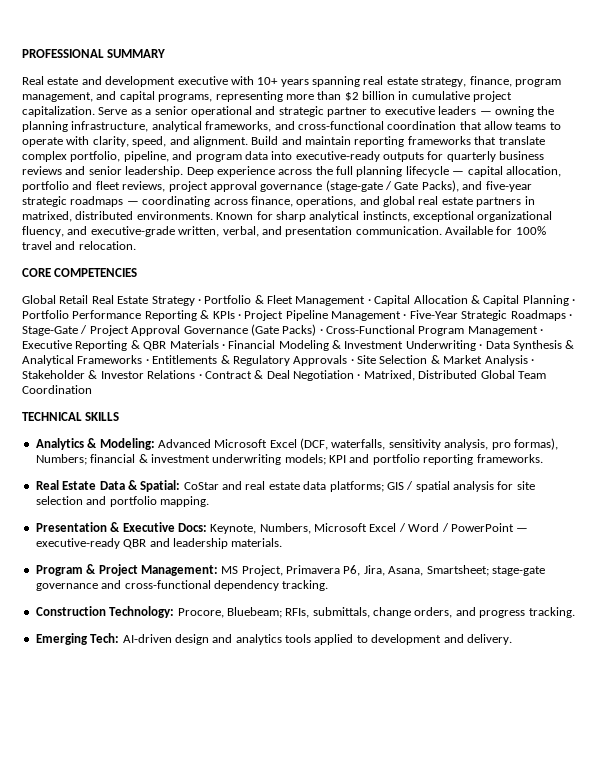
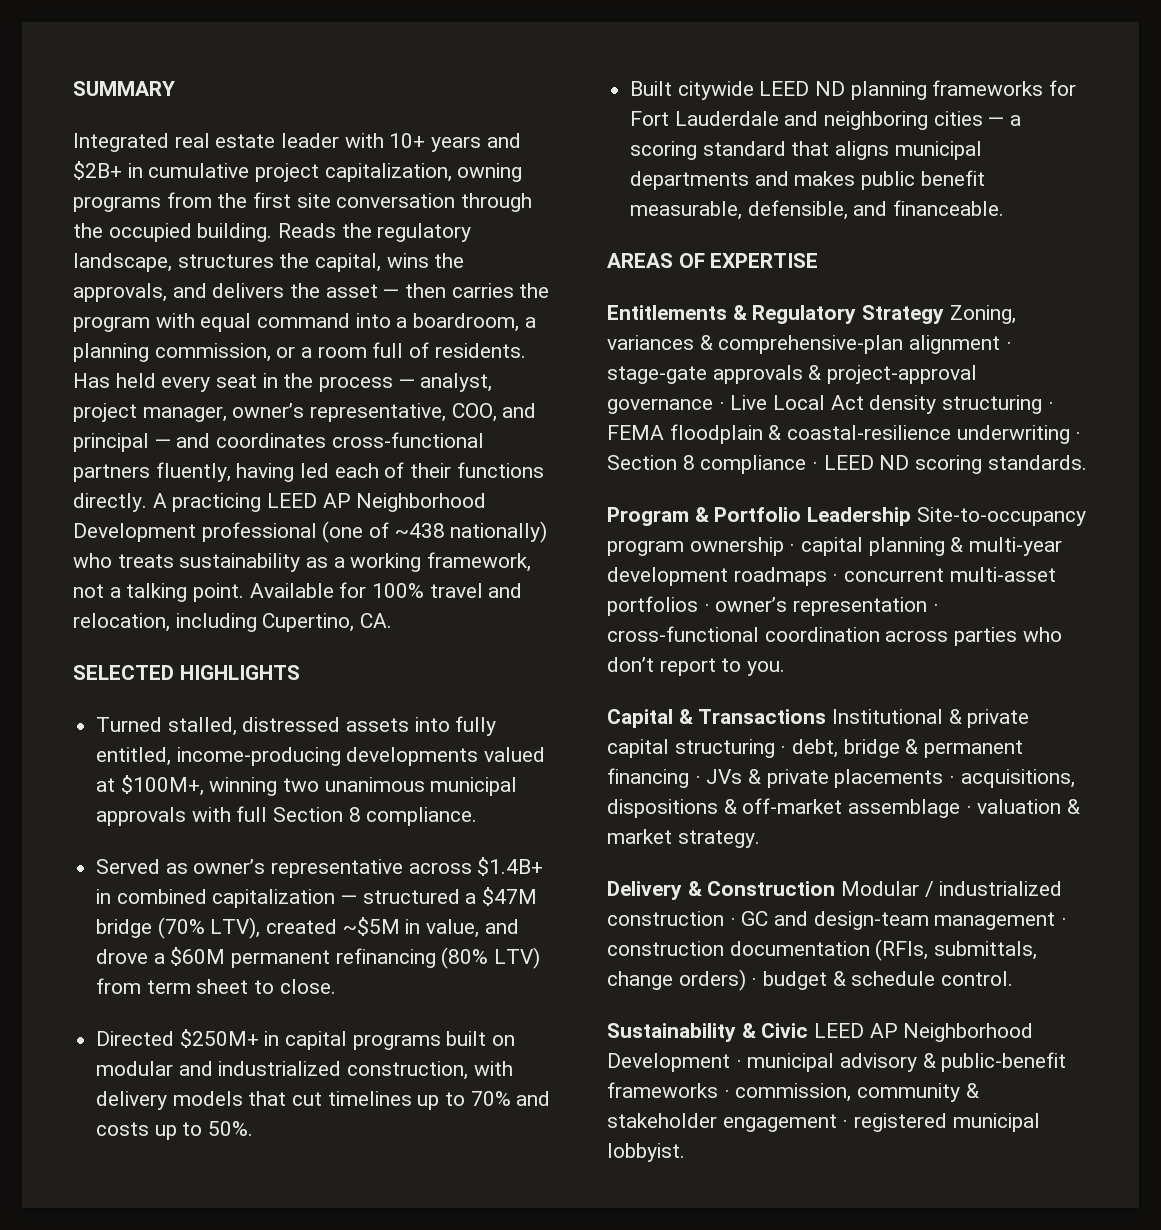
- PROFESSIONAL SUMMARY
+ SUMMARY
- Real estate and development executive with 10+ years spanning real estate strategy, finance, program management, and capital programs, representing more than $2 billion in cumulative project capitalization. Serve as a senior operational and strategic partner to executive leaders — owning the planning infrastructure, analytical frameworks, and cross-functional coordination that allow teams to operate with clarity, speed, and alignment. Build and maintain reporting frameworks that translate complex portfolio, pipeline, and program data into executive-ready outputs for quarterly business reviews and senior leadership. Deep experience across the full planning lifecycle — capital allocation, portfolio and fleet reviews, project approval governance (stage-gate / Gate Packs), and five-year strategic roadmaps — coordinating across finance, operations, and global real estate partners in matrixed, distributed environments. Known for sharp analytical instincts, exceptional organizational fluency, and executive-grade written, verbal, and presentation communication.
+ Integrated real estate leader with 10+ years and $2B+ in cumulative project capitalization, owning programs from the first site conversation through the occupied building. Reads the regulatory landscape, structures the capital, wins the approvals, and delivers the asset — then carries the program with equal command into a boardroom, a planning commission, or a room full of residents. Has held every seat in the process — analyst, project manager, owner’s representative, COO, and principal — and coordinates cross-functional partners fluently, having led each of their functions directly. A practicing LEED AP Neighborhood Development professional (one of ~438 nationally) who treats sustainability as a working framework, not a talking point.
- Available for 100% travel and relocation.
- CORE COMPETENCIES
- Global Retail Real Estate Strategy · Portfolio & Fleet Management · Capital Allocation & Capital Planning · Portfolio Performance Reporting & KPIs · Project Pipeline Management · Five-Year Strategic Roadmaps · Stage-Gate / Project Approval Governance (Gate Packs) · Cross-Functional Program Management · Executive Reporting & QBR Materials · Financial Modeling & Investment Underwriting · Data Synthesis & Analytical Frameworks · Entitlements & Regulatory Approvals · Site Selection & Market Analysis · Stakeholder & Investor Relations · Contract & Deal Negotiation · Matrixed, Distributed Global Team Coordination
- TECHNICAL SKILLS
- Analytics & Modeling: Advanced Microsoft Excel (DCF, waterfalls, sensitivity analysis, pro formas), Numbers; financial & investment underwriting models; KPI and portfolio reporting frameworks.
- Real Estate Data & Spatial: CoStar and real estate data platforms; GIS / spatial analysis for site selection and portfolio mapping.
- Presentation & Executive Docs: Keynote, Numbers, Microsoft Excel / Word / PowerPoint — executive-ready QBR and leadership materials.
- Program & Project Management: MS Project, Primavera P6, Jira, Asana, Smartsheet; stage-gate governance and cross-functional dependency tracking.
- Construction Technology: Procore, Bluebeam; RFIs, submittals, change orders, and progress tracking.
- Emerging Tech: AI-driven design and analytics tools applied to development and delivery.
+ Available for 100% travel and relocation, including Cupertino, CA.
+ SELECTED HIGHLIGHTS
+ Turned stalled, distressed assets into fully entitled, income-producing developments valued at $100M+, winning two unanimous municipal approvals with full Section 8 compliance.
+ Served as owner’s representative across $1.4B+ in combined capitalization — structured a $47M bridge (70% LTV), created ~$5M in value, and drove a $60M permanent refinancing (80% LTV) from term sheet to close.
+ Directed $250M+ in capital programs built on modular and industrialized construction, with delivery models that cut timelines up to 70% and costs up to 50%.
+ Built citywide LEED ND planning frameworks for Fort Lauderdale and neighboring cities — a scoring standard that aligns municipal departments and makes public benefit measurable, defensible, and financeable.
+ AREAS OF EXPERTISE
+ Entitlements & Regulatory Strategy Zoning, variances & comprehensive-plan alignment · stage-gate approvals & project-approval governance · Live Local Act density structuring · FEMA floodplain & coastal-resilience underwriting · Section 8 compliance · LEED ND scoring standards.
+ Program & Portfolio Leadership Site-to-occupancy program ownership · capital planning & multi-year development roadmaps · concurrent multi-asset portfolios · owner’s representation · cross-functional coordination across parties who don’t report to you.
+ Capital & Transactions Institutional & private capital structuring · debt, bridge & permanent financing · JVs & private placements · acquisitions, dispositions & off-market assemblage · valuation & market strategy.
+ Delivery & Construction Modular / industrialized construction · GC and design-team management · construction documentation (RFIs, submittals, change orders) · budget & schedule control.
+ Sustainability & Civic LEED AP Neighborhood Development · municipal advisory & public-benefit frameworks · commission, community & stakeholder engagement · registered municipal lobbyist.

